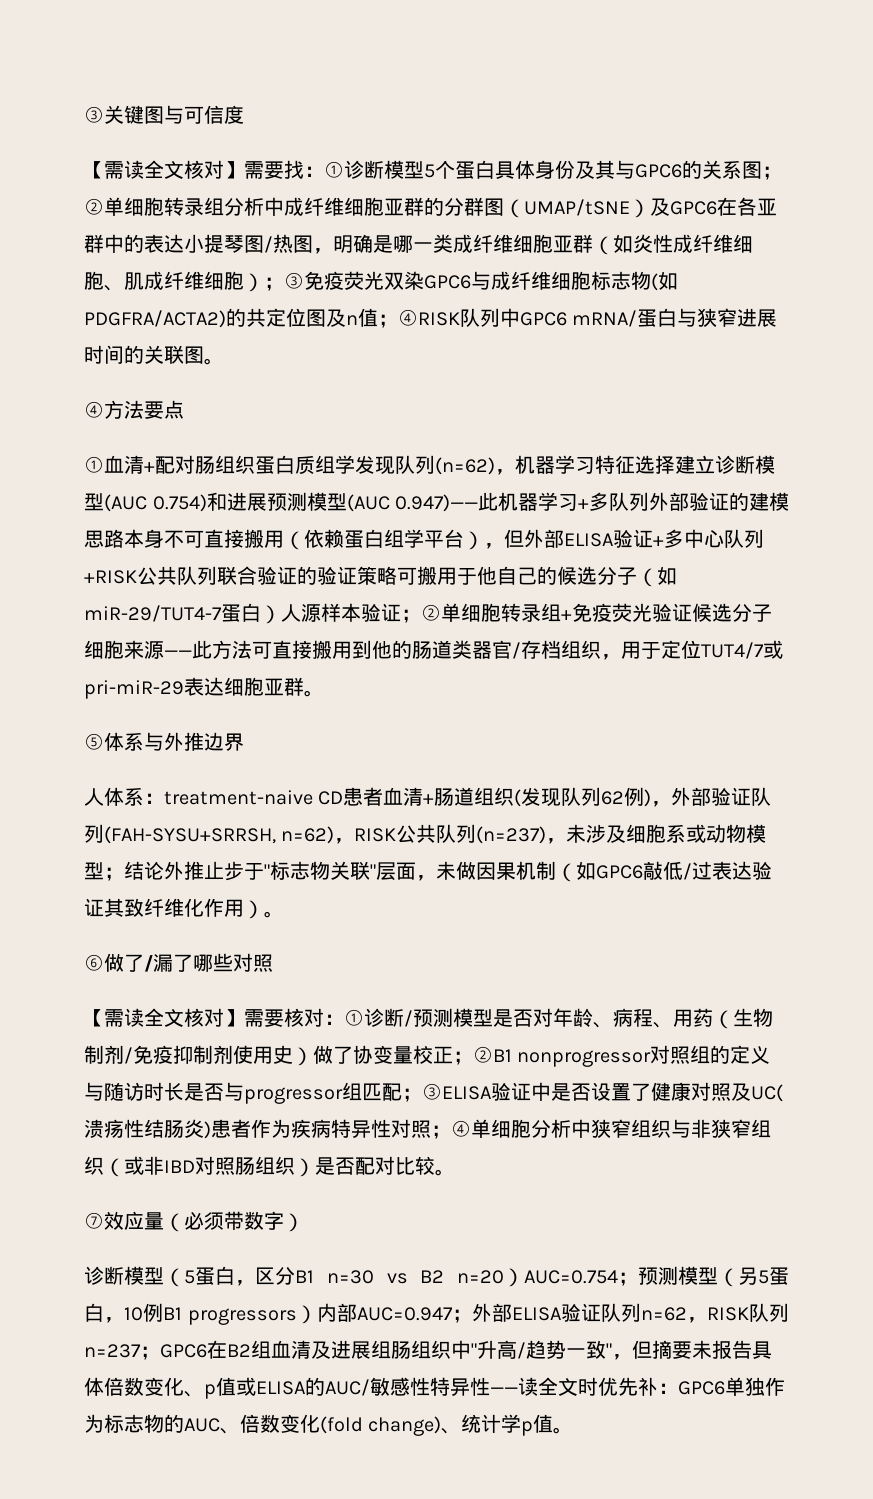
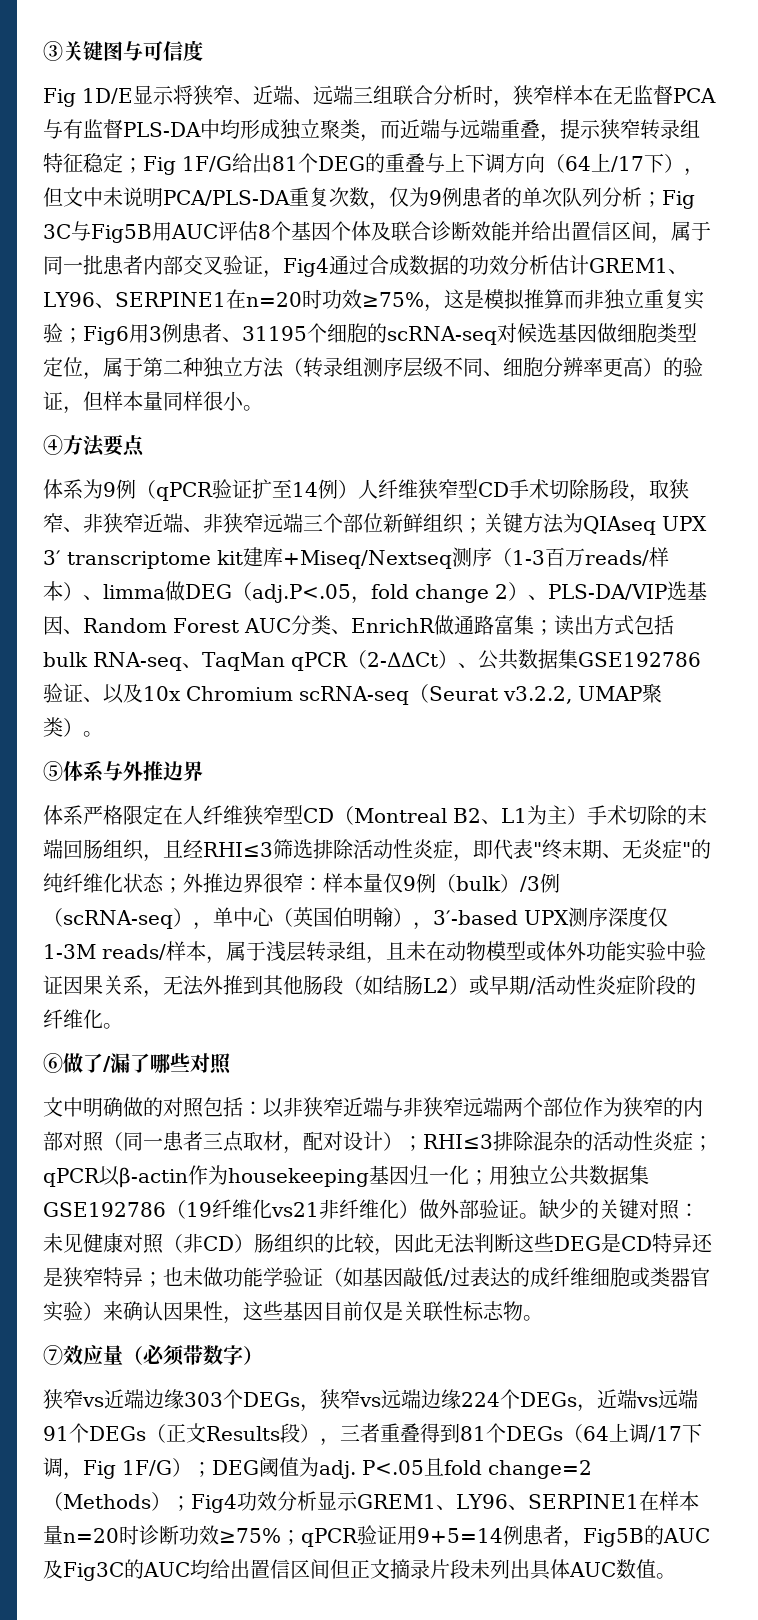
- 【需读全文核对】需要找：①诊断模型5个蛋白具体身份及其与GPC6的关系图；②单细胞转录组分析中成纤维细胞亚群的分群图（UMAP/tSNE）及GPC6在各亚群中的表达小提琴图/热图，明确是哪一类成纤维细胞亚群（如炎性成纤维细胞、肌成纤维细胞）；③免疫荧光双染GPC6与成纤维细胞标志物(如PDGFRA/ACTA2)的共定位图及n值；④RISK队列中GPC6 mRNA/蛋白与狭窄进展时间的关联图。
+ Fig 1D/E显示将狭窄、近端、远端三组联合分析时，狭窄样本在无监督PCA与有监督PLS-DA中均形成独立聚类，而近端与远端重叠，提示狭窄转录组特征稳定；Fig 1F/G给出81个DEG的重叠与上下调方向（64上/17下），但文中未说明PCA/PLS-DA重复次数，仅为9例患者的单次队列分析；Fig 3C与Fig5B用AUC评估8个基因个体及联合诊断效能并给出置信区间，属于同一批患者内部交叉验证，Fig4通过合成数据的功效分析估计GREM1、LY96、SERPINE1在n=20时功效≥75%，这是模拟推算而非独立重复实验；Fig6用3例患者、31195个细胞的scRNA-seq对候选基因做细胞类型定位，属于第二种独立方法（转录组测序层级不同、细胞分辨率更高）的验证，但样本量同样很小。
  ④方法要点
- ①血清+配对肠组织蛋白质组学发现队列(n=62)，机器学习特征选择建立诊断模型(AUC 0.754)和进展预测模型(AUC 0.947)——此机器学习+多队列外部验证的建模思路本身不可直接搬用（依赖蛋白组学平台），但外部ELISA验证+多中心队列+RISK公共队列联合验证的验证策略可搬用于他自己的候选分子（如miR-29/TUT4-7蛋白）人源样本验证；②单细胞转录组+免疫荧光验证候选分子细胞来源——此方法可直接搬用到他的肠道类器官/存档组织，用于定位TUT4/7或pri-miR-29表达细胞亚群。
+ 体系为9例（qPCR验证扩至14例）人纤维狭窄型CD手术切除肠段，取狭窄、非狭窄近端、非狭窄远端三个部位新鲜组织；关键方法为QIAseq UPX 3′ transcriptome kit建库+Miseq/Nextseq测序（1-3百万reads/样本）、limma做DEG（adj.P<.05，fold change 2）、PLS-DA/VIP选基因、Random Forest AUC分类、EnrichR做通路富集；读出方式包括bulk RNA-seq、TaqMan qPCR（2-ΔΔCt）、公共数据集GSE192786验证、以及10x Chromium scRNA-seq（Seurat v3.2.2, UMAP聚类）。
- 人体系：treatment-naive CD患者血清+肠道组织(发现队列62例)，外部验证队列(FAH-SYSU+SRRSH, n=62)，RISK公共队列(n=237)，未涉及细胞系或动物模型；结论外推止步于"标志物关联"层面，未做因果机制（如GPC6敲低/过表达验证其致纤维化作用）。
+ 体系严格限定在人纤维狭窄型CD（Montreal B2、L1为主）手术切除的末端回肠组织，且经RHI≤3筛选排除活动性炎症，即代表"终末期、无炎症"的纯纤维化状态；外推边界很窄：样本量仅9例（bulk）/3例（scRNA-seq），单中心（英国伯明翰），3′-based UPX测序深度仅1-3M reads/样本，属于浅层转录组，且未在动物模型或体外功能实验中验证因果关系，无法外推到其他肠段（如结肠L2）或早期/活动性炎症阶段的纤维化。
- 【需读全文核对】需要核对：①诊断/预测模型是否对年龄、病程、用药（生物制剂/免疫抑制剂使用史）做了协变量校正；②B1 nonprogressor对照组的定义与随访时长是否与progressor组匹配；③ELISA验证中是否设置了健康对照及UC(溃疡性结肠炎)患者作为疾病特异性对照；④单细胞分析中狭窄组织与非狭窄组织（或非IBD对照肠组织）是否配对比较。
+ 文中明确做的对照包括：以非狭窄近端与非狭窄远端两个部位作为狭窄的内部对照（同一患者三点取材，配对设计）；RHI≤3排除混杂的活动性炎症；qPCR以β-actin作为housekeeping基因归一化；用独立公共数据集GSE192786（19纤维化vs21非纤维化）做外部验证。缺少的关键对照：未见健康对照（非CD）肠组织的比较，因此无法判断这些DEG是CD特异还是狭窄特异；也未做功能学验证（如基因敲低/过表达的成纤维细胞或类器官实验）来确认因果性，这些基因目前仅是关联性标志物。
- 诊断模型（5蛋白，区分B1 n=30 vs B2 n=20）AUC=0.754；预测模型（另5蛋白，10例B1 progressors）内部AUC=0.947；外部ELISA验证队列n=62，RISK队列n=237；GPC6在B2组血清及进展组肠组织中"升高/趋势一致"，但摘要未报告具体倍数变化、p值或ELISA的AUC/敏感性特异性——读全文时优先补：GPC6单独作为标志物的AUC、倍数变化(fold change)、统计学p值。
+ 狭窄vs近端边缘303个DEGs，狭窄vs远端边缘224个DEGs，近端vs远端91个DEGs（正文Results段），三者重叠得到81个DEGs（64上调/17下调，Fig 1F/G）；DEG阈值为adj. P<.05且fold change=2（Methods）；Fig4功效分析显示GREM1、LY96、SERPINE1在样本量n=20时诊断功效≥75%；qPCR验证用9+5=14例患者，Fig5B的AUC及Fig3C的AUC均给出置信区间但正文摘录片段未列出具体AUC数值。

